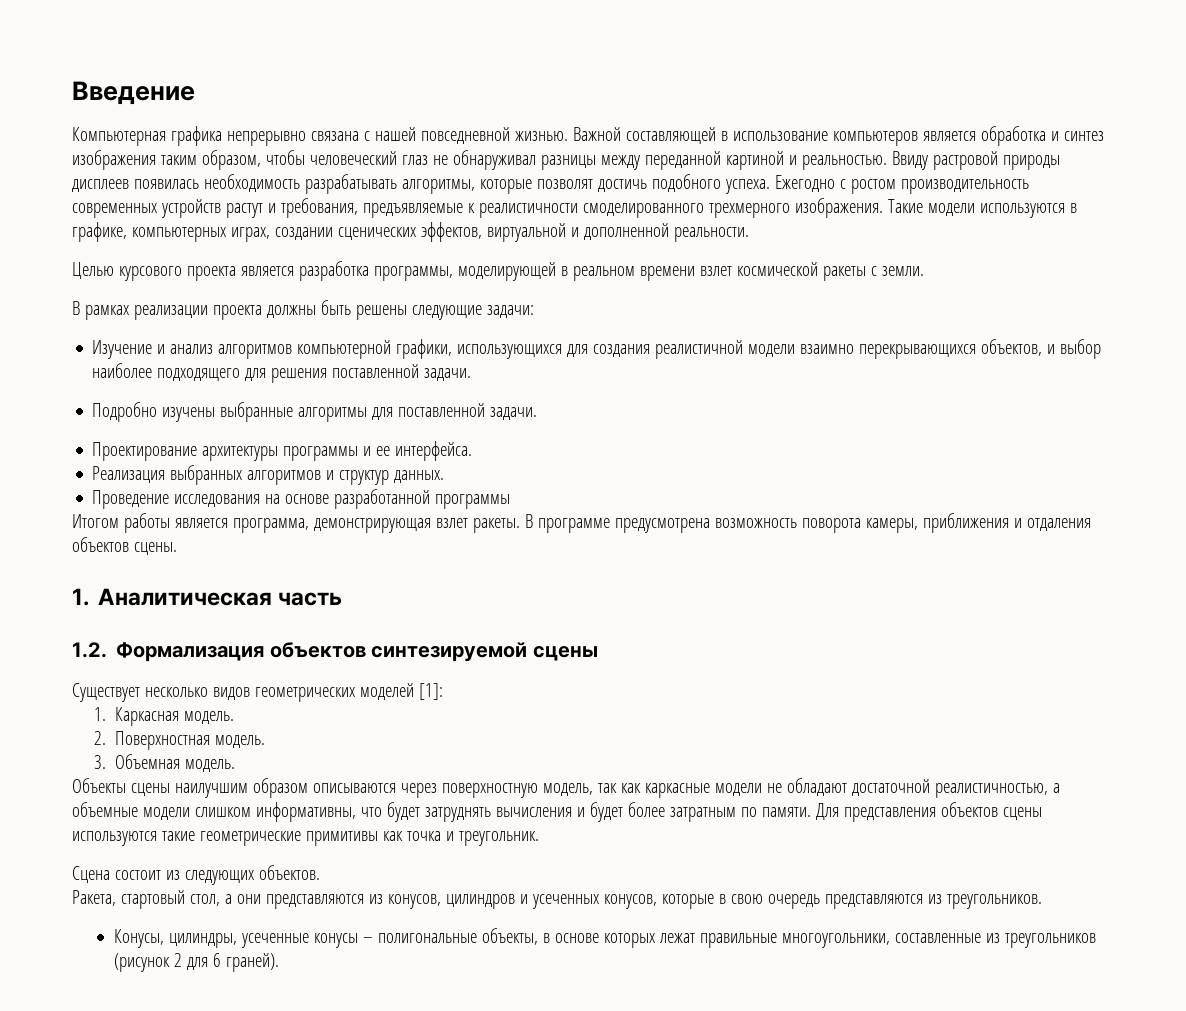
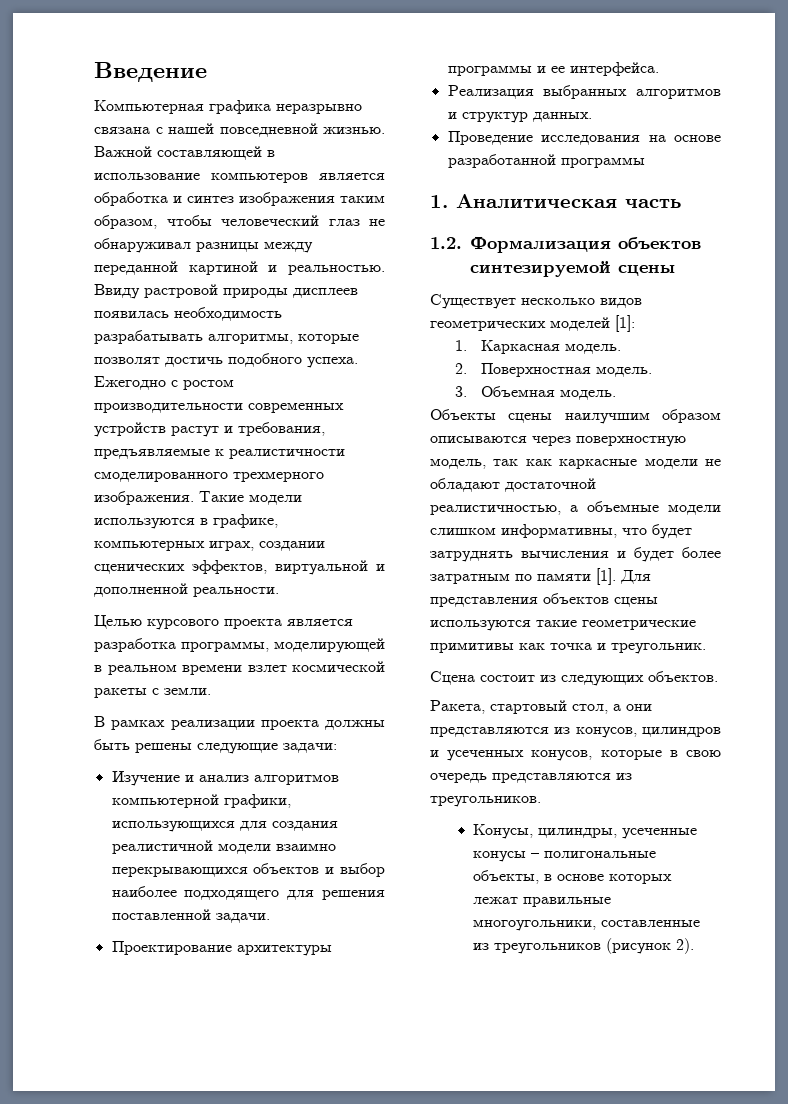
- Компьютерная графика непрерывно связана с нашей повседневной жизнью.
+ Компьютерная графика неразрывно связана с нашей повседневной жизнью.
- Ежегодно с ростом производительность современных устройств растут и требования, предъявляемые к реалистичности смоделированного трехмерного изображения.
+ Ежегодно с ростом производительности современных устройств растут и требования, предъявляемые к реалистичности смоделированного трехмерного изображения.
- Изучение и анализ алгоритмов компьютерной графики, использующихся для создания реалистичной модели взаимно перекрывающихся объектов, и выбор наиболее подходящего для решения поставленной задачи.
+ Изучение и анализ алгоритмов компьютерной графики, использующихся для создания реалистичной модели взаимно перекрывающихся объектов и выбор наиболее подходящего для решения поставленной задачи.
- Подробно изучены выбранные алгоритмы для поставленной задачи.
- Итогом работы является программа, демонстрирующая взлет ракеты. В программе предусмотрена возможность поворота камеры, приближения и отдаления объектов сцены.
- Объекты сцены наилучшим образом описываются через поверхностную модель, так как каркасные модели не обладают достаточной реалистичностью, а объемные модели слишком информативны, что будет затруднять вычисления и будет более затратным по памяти.
+ Объекты сцены наилучшим образом описываются через поверхностную модель, так как каркасные модели не обладают достаточной реалистичностью, а объемные модели слишком информативны, что будет затруднять вычисления и будет более затратным по памяти [1].
- Конусы, цилиндры, усеченные конусы – полигональные объекты, в основе которых лежат правильные многоугольники, составленные из треугольников (рисунок 2 для 6 граней).
+ Конусы, цилиндры, усеченные конусы – полигональные объекты, в основе которых лежат правильные многоугольники, составленные из треугольников (рисунок 2).

